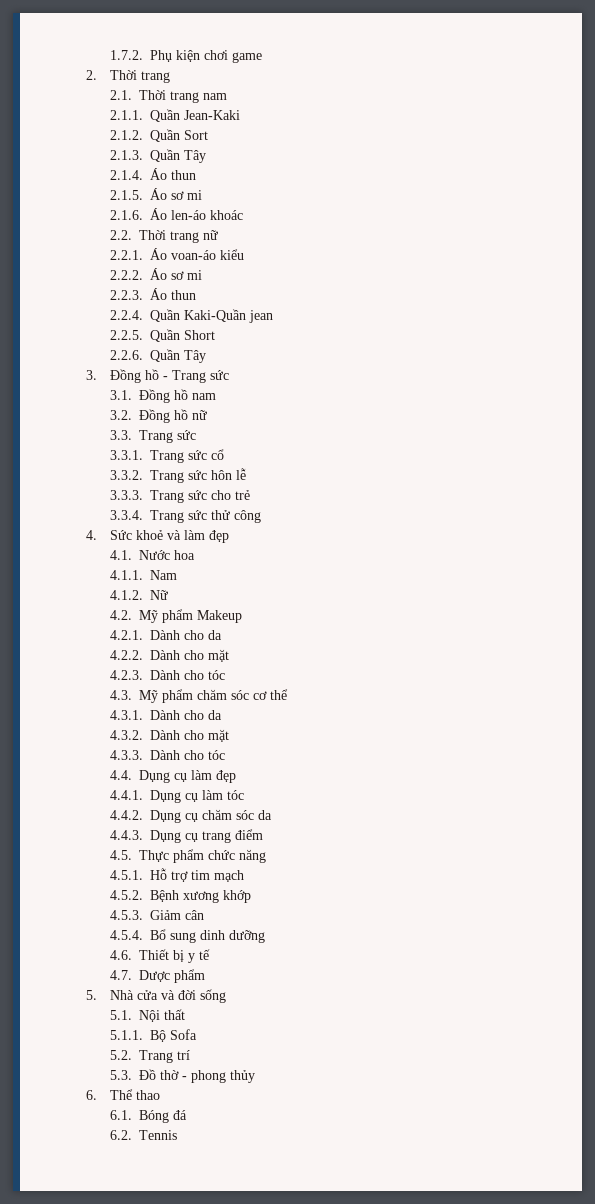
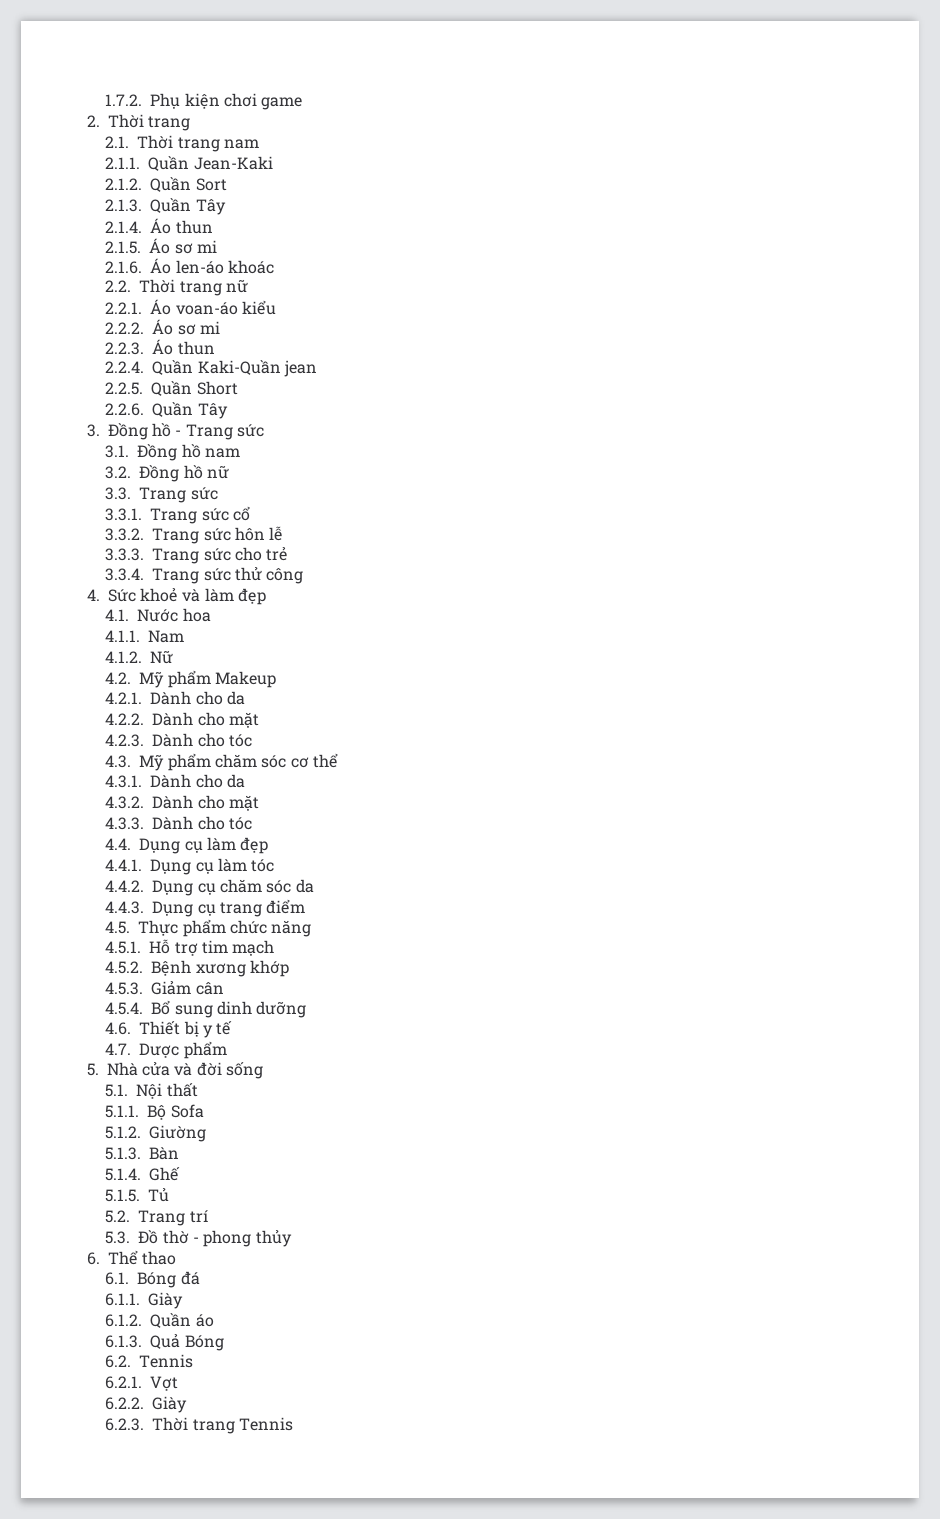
+ 5.1.2. Giường
+ 5.1.3. Bàn
+ 5.1.4. Ghế
+ 5.1.5. Tủ
+ 6.1.1. Giày
+ 6.1.2. Quần áo
+ 6.1.3. Quả Bóng
  6.2. Tennis
+ 6.2.1. Vợt
+ 6.2.2. Giày
+ 6.2.3. Thời trang Tennis

